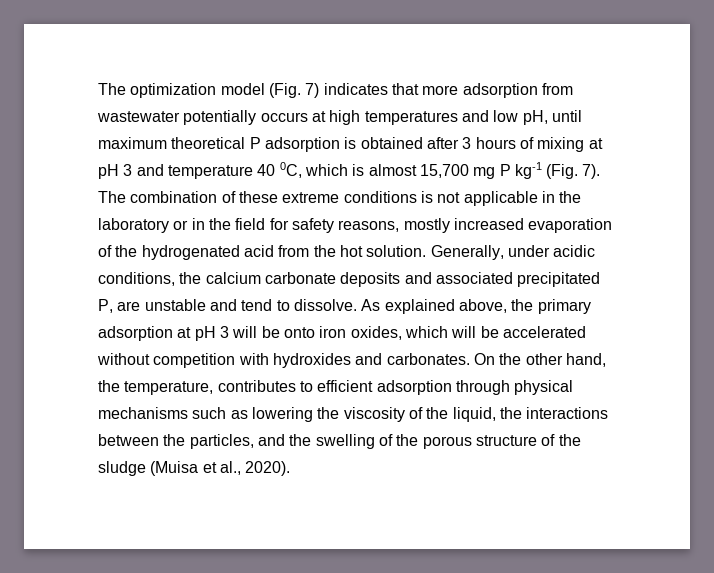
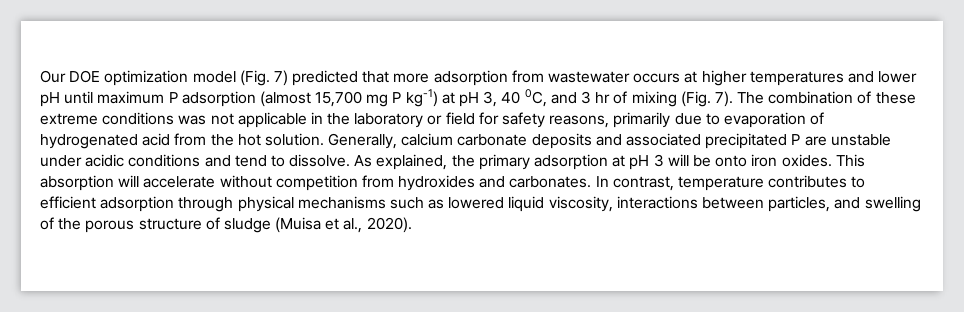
- The optimization model (Fig. 7) indicates that more adsorption from wastewater potentially occurs at high temperatures and low pH, until maximum theoretical P adsorption is obtained after 3 hours of mixing at pH 3 and temperature 40 0C, which is almost 15,700 mg P kg-1 (Fig. 7).
+ Our DOE optimization model (Fig. 7) predicted that more adsorption from wastewater occurs at higher temperatures and lower pH until maximum P adsorption (almost 15,700 mg P kg-1) at pH 3, 40 0C, and 3 hr of mixing (Fig. 7).
- The combination of these extreme conditions is not applicable in the laboratory or in the field for safety reasons, mostly increased evaporation of the hydrogenated acid from the hot solution.
+ The combination of these extreme conditions was not applicable in the laboratory or field for safety reasons, primarily due to evaporation of hydrogenated acid from the hot solution.
- Generally, under acidic conditions, the calcium carbonate deposits and associated precipitated P, are unstable and tend to dissolve.
+ Generally, calcium carbonate deposits and associated precipitated P are unstable under acidic conditions and tend to dissolve.
- As explained above, the primary adsorption at pH 3 will be onto iron oxides, which will be accelerated without competition with hydroxides and carbonates.
+ As explained, the primary adsorption at pH 3 will be onto iron oxides. This absorption will accelerate without competition from hydroxides and carbonates.
- On the other hand, the temperature, contributes to efficient adsorption through physical mechanisms such as lowering the viscosity of the liquid, the interactions between the particles, and the swelling of the porous structure of the sludge (Muisa et al., 2020).
+ In contrast, temperature contributes to efficient adsorption through physical mechanisms such as lowered liquid viscosity, interactions between particles, and swelling of the porous structure of sludge (Muisa et al., 2020).

